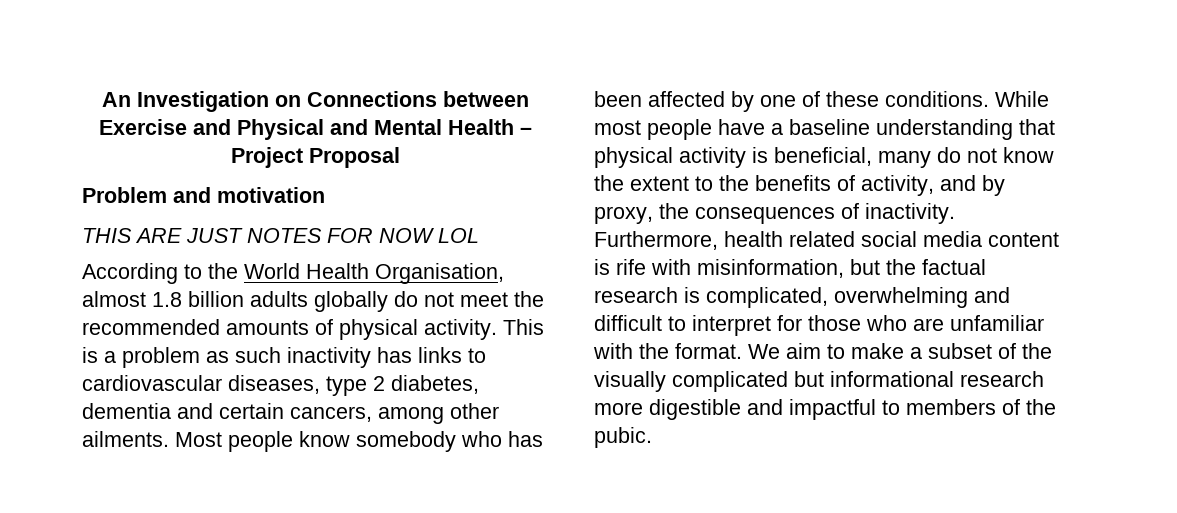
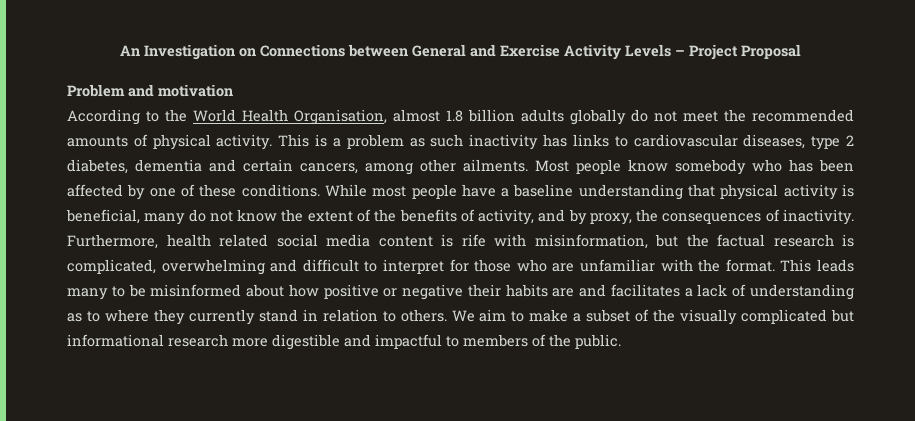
- An Investigation on Connections between Exercise and Physical and Mental Health – Project Proposal
+ An Investigation on Connections between General and Exercise Activity Levels – Project Proposal
- THIS ARE JUST NOTES FOR NOW LOL
- While most people have a baseline understanding that physical activity is beneficial, many do not know the extent to the benefits of activity, and by proxy, the consequences of inactivity.
+ While most people have a baseline understanding that physical activity is beneficial, many do not know the extent of the benefits of activity, and by proxy, the consequences of inactivity.
+ This leads many to be misinformed about how positive or negative their habits are and facilitates a lack of understanding as to where they currently stand in relation to others.
- We aim to make a subset of the visually complicated but informational research more digestible and impactful to members of the pubic.
+ We aim to make a subset of the visually complicated but informational research more digestible and impactful to members of the public.

